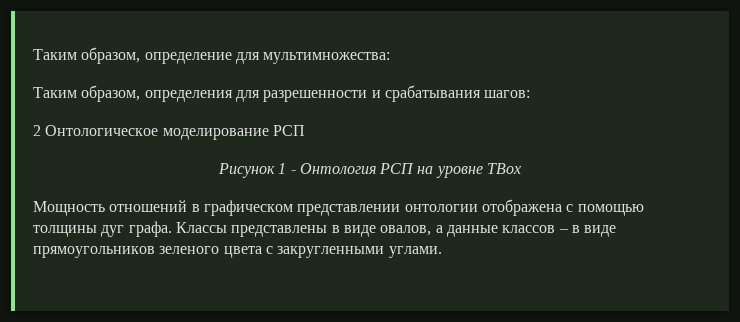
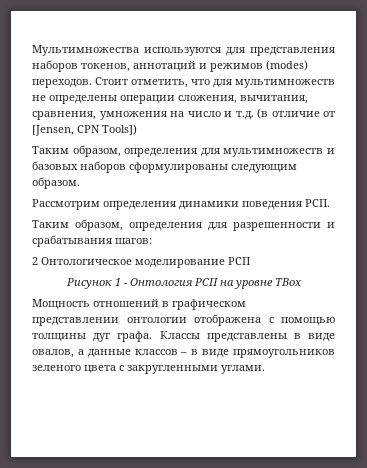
- Таким образом, определение для мультимножества:
+ Мультимножества используются для представления наборов токенов, аннотаций и режимов (modes) переходов. Стоит отметить, что для мультимножеств не определены операции сложения, вычитания, сравнения, умножения на число и т.д. (в отличие от [Jensen, CPN Tools])
+ Таким образом, определения для мультимножеств и базовых наборов сформулированы следующим образом.
+ Рассмотрим определения динамики поведения РСП.

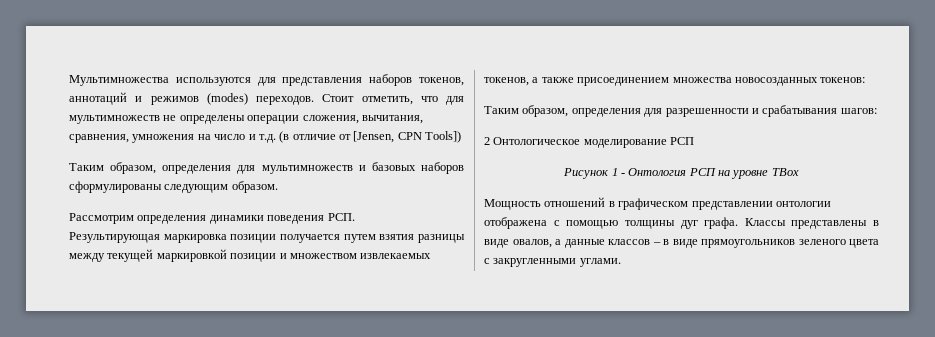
+ Результирующая маркировка позиции получается путем взятия разницы между текущей маркировкой позиции и множеством извлекаемых токенов, а также присоединением множества новосозданных токенов:

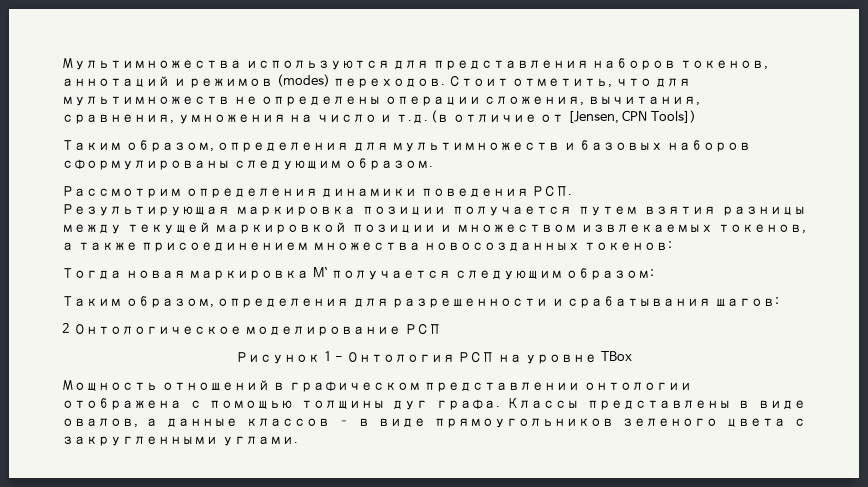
+ Тогда новая маркировка M` получается следующим образом:

